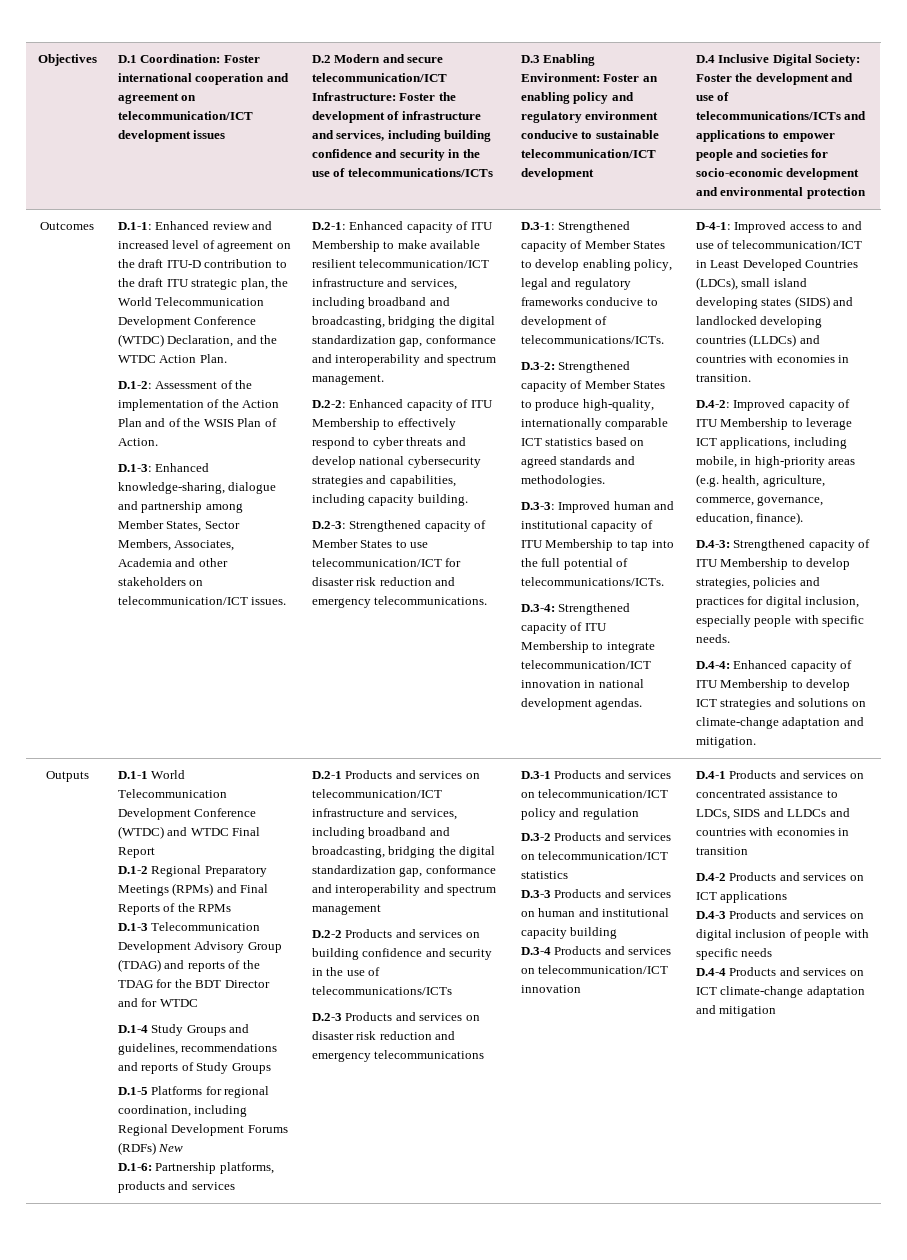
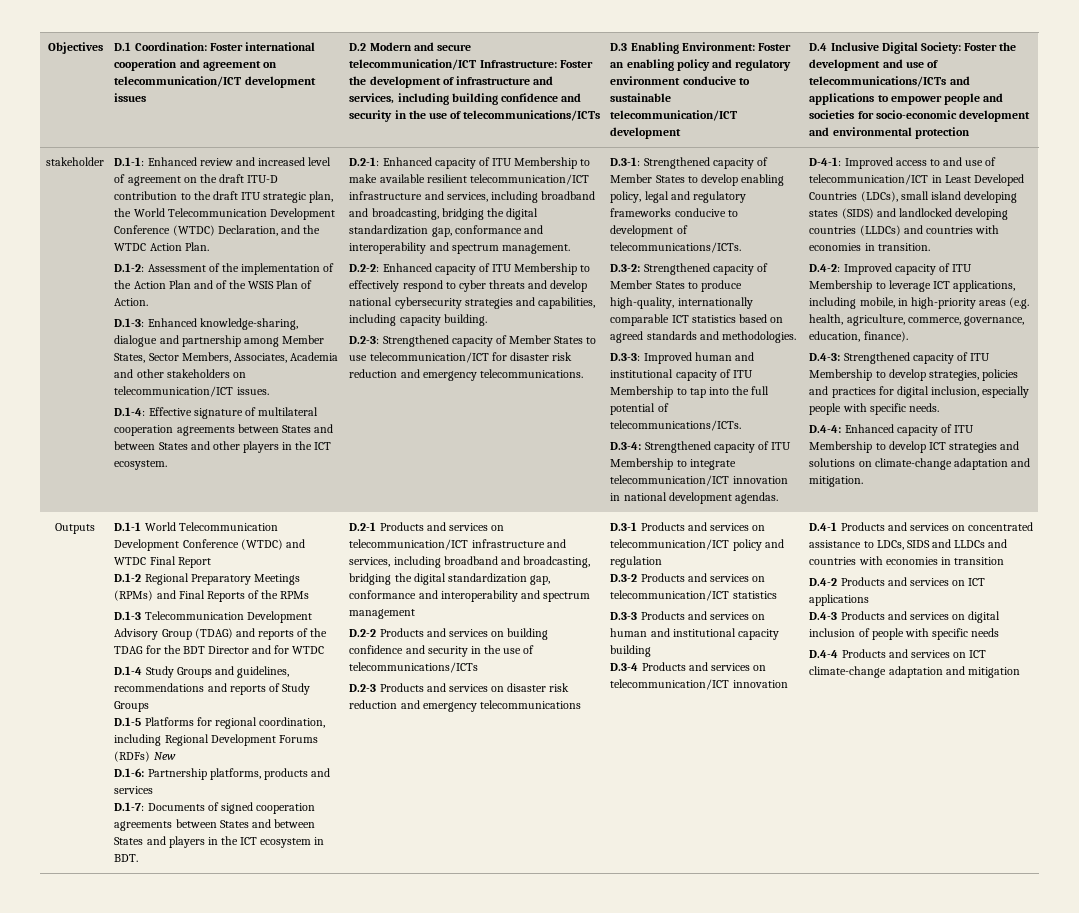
- Outcomes
+ stakeholder
+ D.1-4: Effective signature of multilateral cooperation agreements between States and between States and other players in the ICT ecosystem.
+ D.1-7: Documents of signed cooperation agreements between States and between States and players in the ICT ecosystem in BDT.

